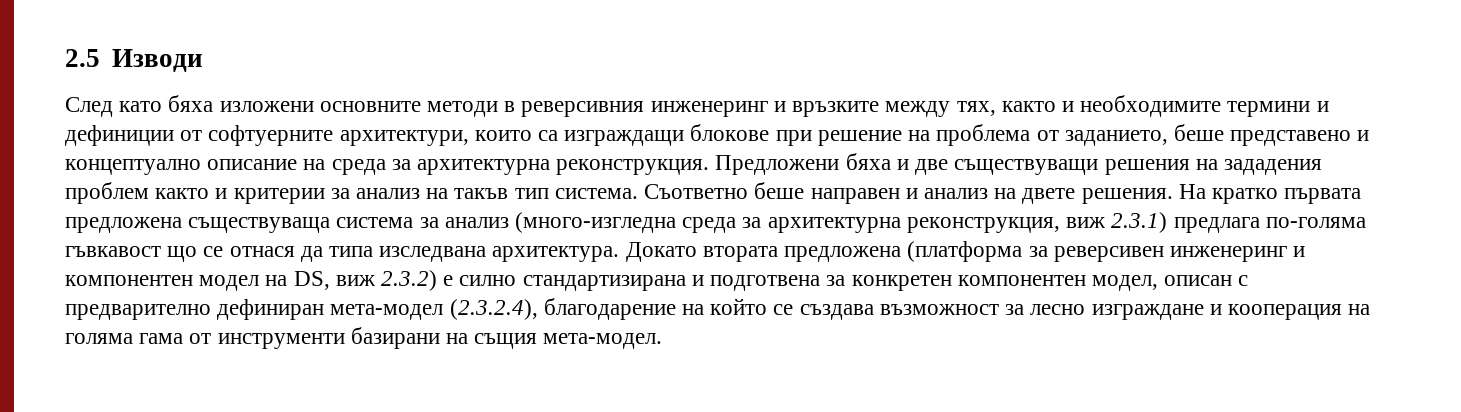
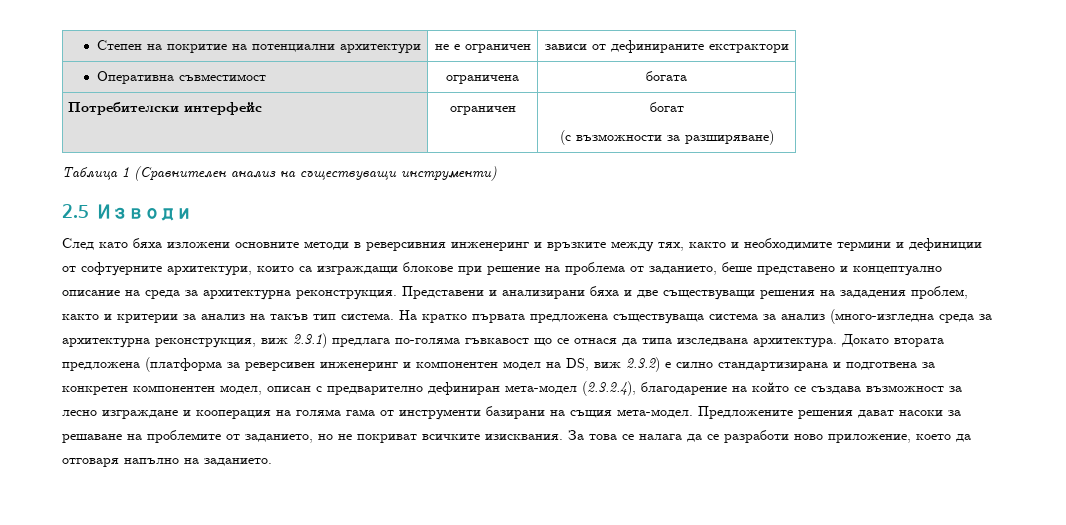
+ Степен на покритие на потенциални архитектури | не е ограничен | зависи от дефинираните екстрактори
+ Оперативна съвместимост | ограничена | богата
+ Потребителски интерфейс | ограничен | богат
+ (с възможности за разширяване)
+ Таблица 1 (Сравнителен анализ на съществуващи инструменти)
- Предложени бяха и две съществуващи решения на зададения проблем както и критерии за анализ на такъв тип система.
+ Представени и анализирани бяха и две съществуващи решения на зададения проблем, както и критерии за анализ на такъв тип система.
- Съответно беше направен и анализ на двете решения.
+ Предложените решения дават насоки за решаване на проблемите от заданието, но не покриват всичките изисквания. За това се налага да се разработи ново приложение, което да отговаря напълно на заданието.

